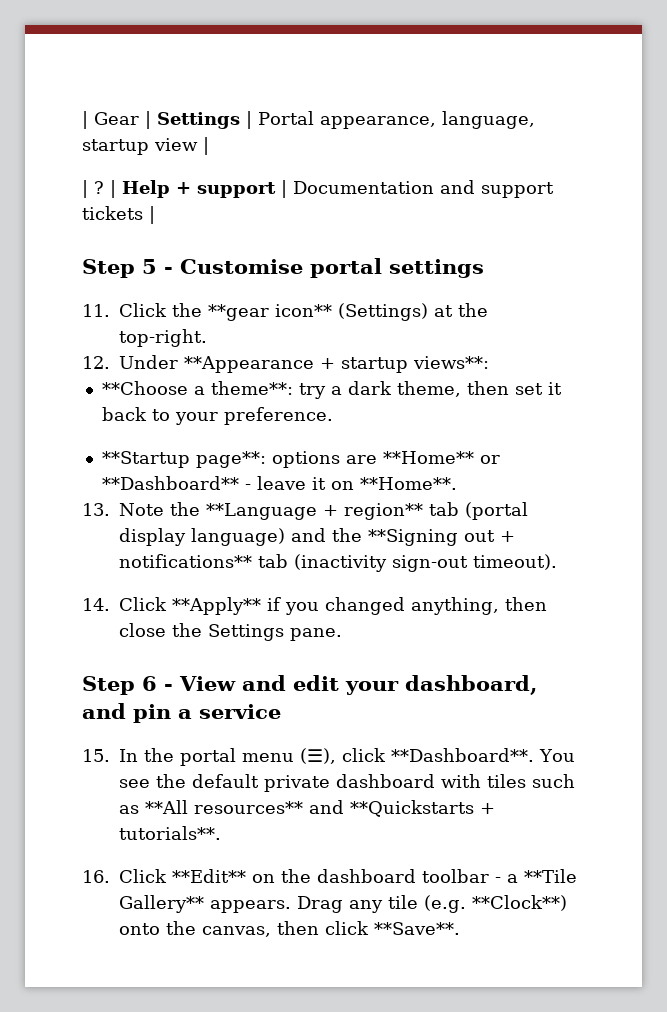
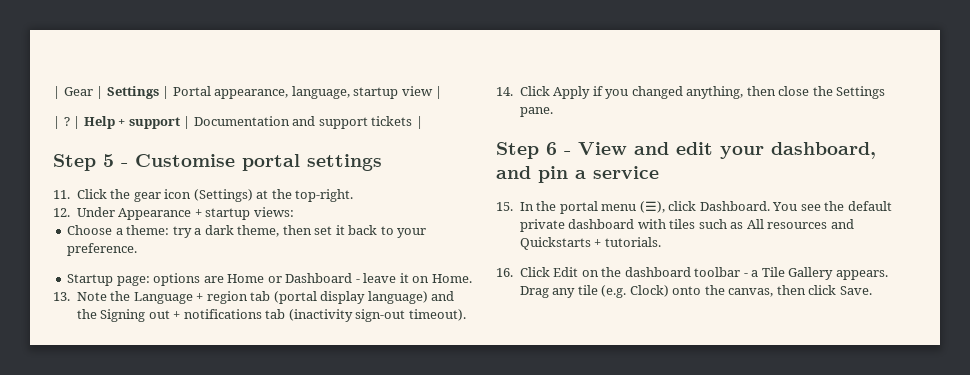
- 11. Click the **gear icon** (Settings) at the top-right.
+ 11. Click the gear icon (Settings) at the top-right.
- 12. Under **Appearance + startup views**:
- **Choose a theme**: try a dark theme, then set it back to your preference.
+ 12. Under Appearance + startup views:
+ Choose a theme: try a dark theme, then set it back to your preference.
- **Startup page**: options are **Home** or **Dashboard** - leave it on **Home**.
+ Startup page: options are Home or Dashboard - leave it on Home.
- 13. Note the **Language + region** tab (portal display language) and the **Signing out + notifications** tab (inactivity sign-out timeout).
+ 13. Note the Language + region tab (portal display language) and the Signing out + notifications tab (inactivity sign-out timeout).
- 14. Click **Apply** if you changed anything, then close the Settings pane.
+ 14. Click Apply if you changed anything, then close the Settings pane.
- 15. In the portal menu (☰), click **Dashboard**.
+ 15. In the portal menu (☰), click Dashboard.
- You see the default private dashboard with tiles such as **All resources** and **Quickstarts + tutorials**.
+ You see the default private dashboard with tiles such as All resources and Quickstarts + tutorials.
- 16. Click **Edit** on the dashboard toolbar - a **Tile Gallery** appears.
+ 16. Click Edit on the dashboard toolbar - a Tile Gallery appears.
- Drag any tile (e.g. **Clock**) onto the canvas, then click **Save**.
+ Drag any tile (e.g. Clock) onto the canvas, then click Save.

